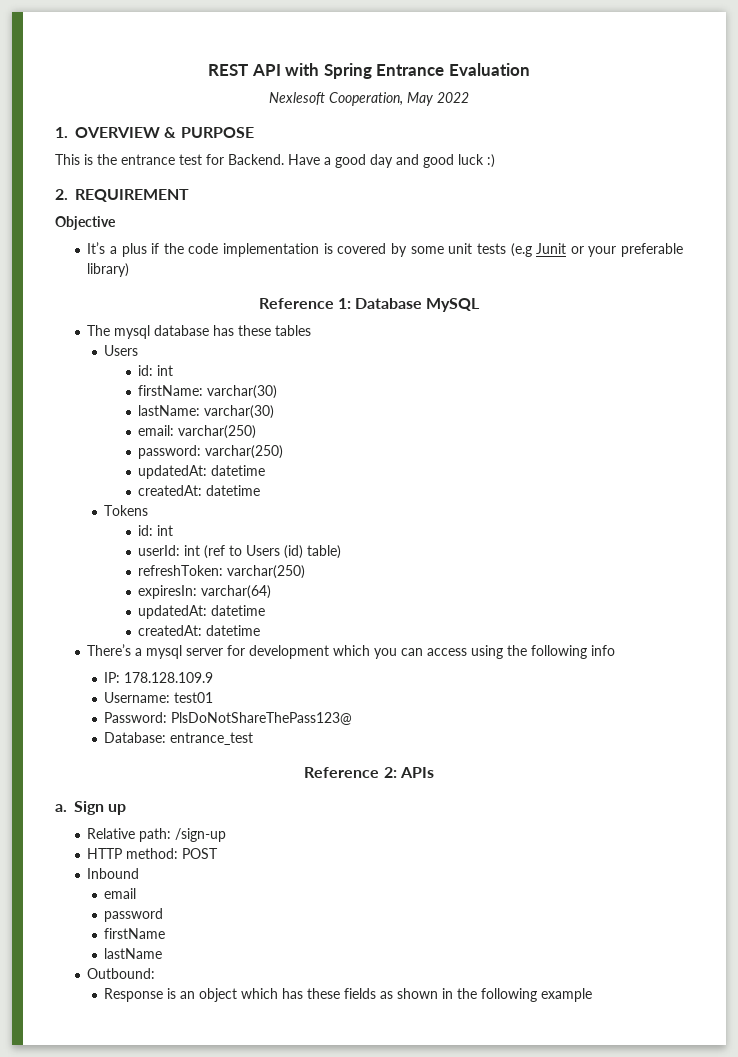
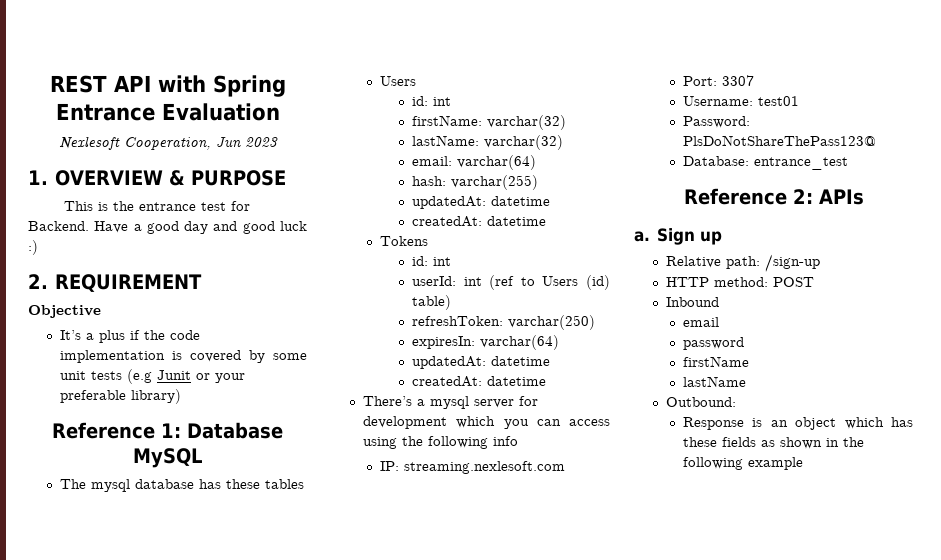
- Nexlesoft Cooperation, May 2022
+ Nexlesoft Cooperation, Jun 2023
- firstName: varchar(30)
+ firstName: varchar(32)
- lastName: varchar(30)
+ lastName: varchar(32)
- email: varchar(250)
- password: varchar(250)
+ email: varchar(64)
+ hash: varchar(255)
- IP: 178.128.109.9
+ IP: streaming.nexlesoft.com
+ Port: 3307

